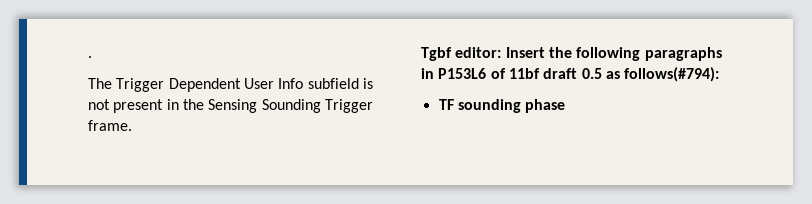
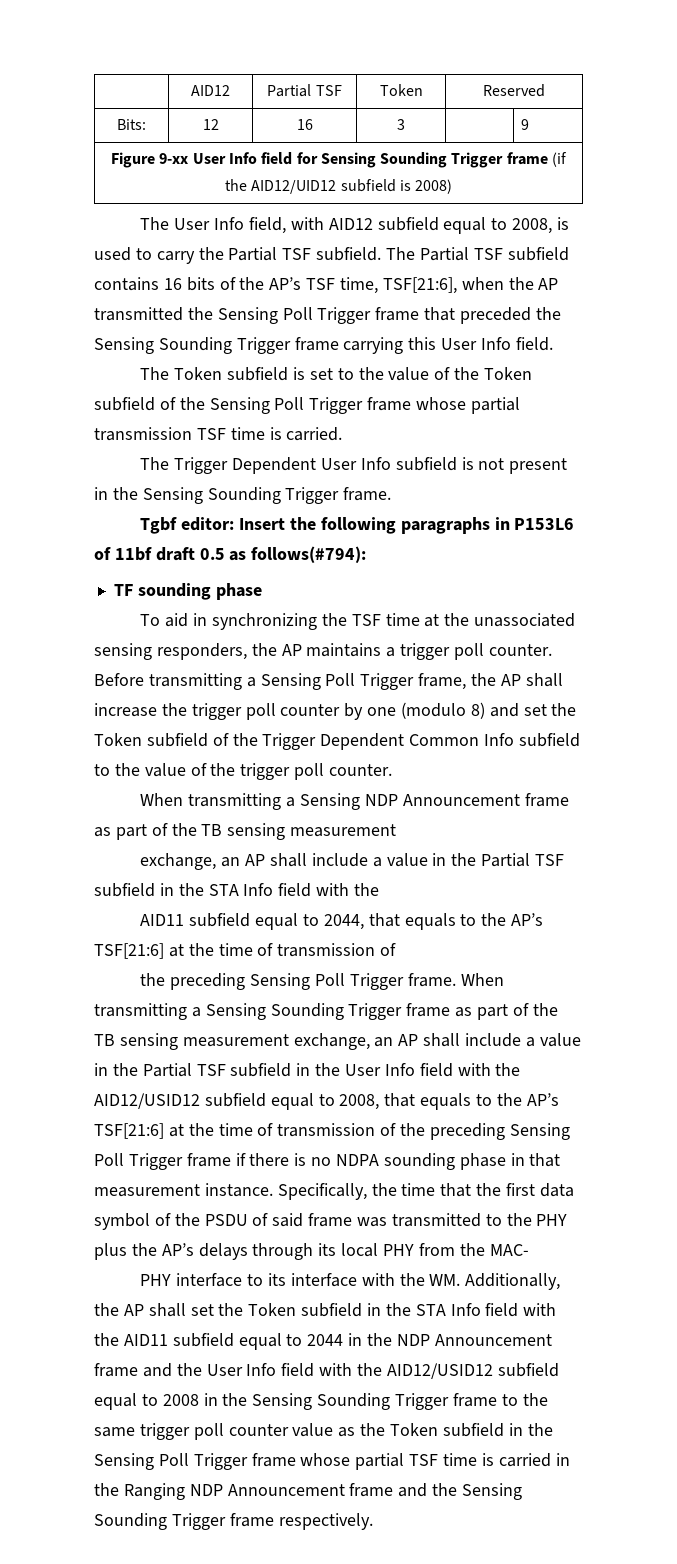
- .
+ | AID12 | Partial TSF | Token | Reserved
+ Bits: | 12 | 16 | 3 | | 9
+ Figure 9-xx User Info field for Sensing Sounding Trigger frame (if the AID12/UID12 subfield is 2008)
+ The User Info field, with AID12 subfield equal to 2008, is used to carry the Partial TSF subfield. The Partial TSF subfield contains 16 bits of the AP’s TSF time, TSF[21:6], when the AP transmitted the Sensing Poll Trigger frame that preceded the Sensing Sounding Trigger frame carrying this User Info field.
+ The Token subfield is set to the value of the Token subfield of the Sensing Poll Trigger frame whose partial transmission TSF time is carried.
+ To aid in synchronizing the TSF time at the unassociated sensing responders, the AP maintains a trigger poll counter. Before transmitting a Sensing Poll Trigger frame, the AP shall increase the trigger poll counter by one (modulo 8) and set the Token subfield of the Trigger Dependent Common Info subfield to the value of the trigger poll counter.
+ When transmitting a Sensing NDP Announcement frame as part of the TB sensing measurement
+ exchange, an AP shall include a value in the Partial TSF subfield in the STA Info field with the
+ AID11 subfield equal to 2044, that equals to the AP’s TSF[21:6] at the time of transmission of
+ the preceding Sensing Poll Trigger frame. When transmitting a Sensing Sounding Trigger frame as part of the TB sensing measurement exchange, an AP shall include a value in the Partial TSF subfield in the User Info field with the AID12/USID12 subfield equal to 2008, that equals to the AP’s TSF[21:6] at the time of transmission of the preceding Sensing Poll Trigger frame if there is no NDPA sounding phase in that measurement instance. Specifically, the time that the first data symbol of the PSDU of said frame was transmitted to the PHY plus the AP’s delays through its local PHY from the MAC-
+ PHY interface to its interface with the WM. Additionally, the AP shall set the Token subfield in the STA Info field with the AID11 subfield equal to 2044 in the NDP Announcement frame and the User Info field with the AID12/USID12 subfield equal to 2008 in the Sensing Sounding Trigger frame to the same trigger poll counter value as the Token subfield in the Sensing Poll Trigger frame whose partial TSF time is carried in the Ranging NDP Announcement frame and the Sensing Sounding Trigger frame respectively.

